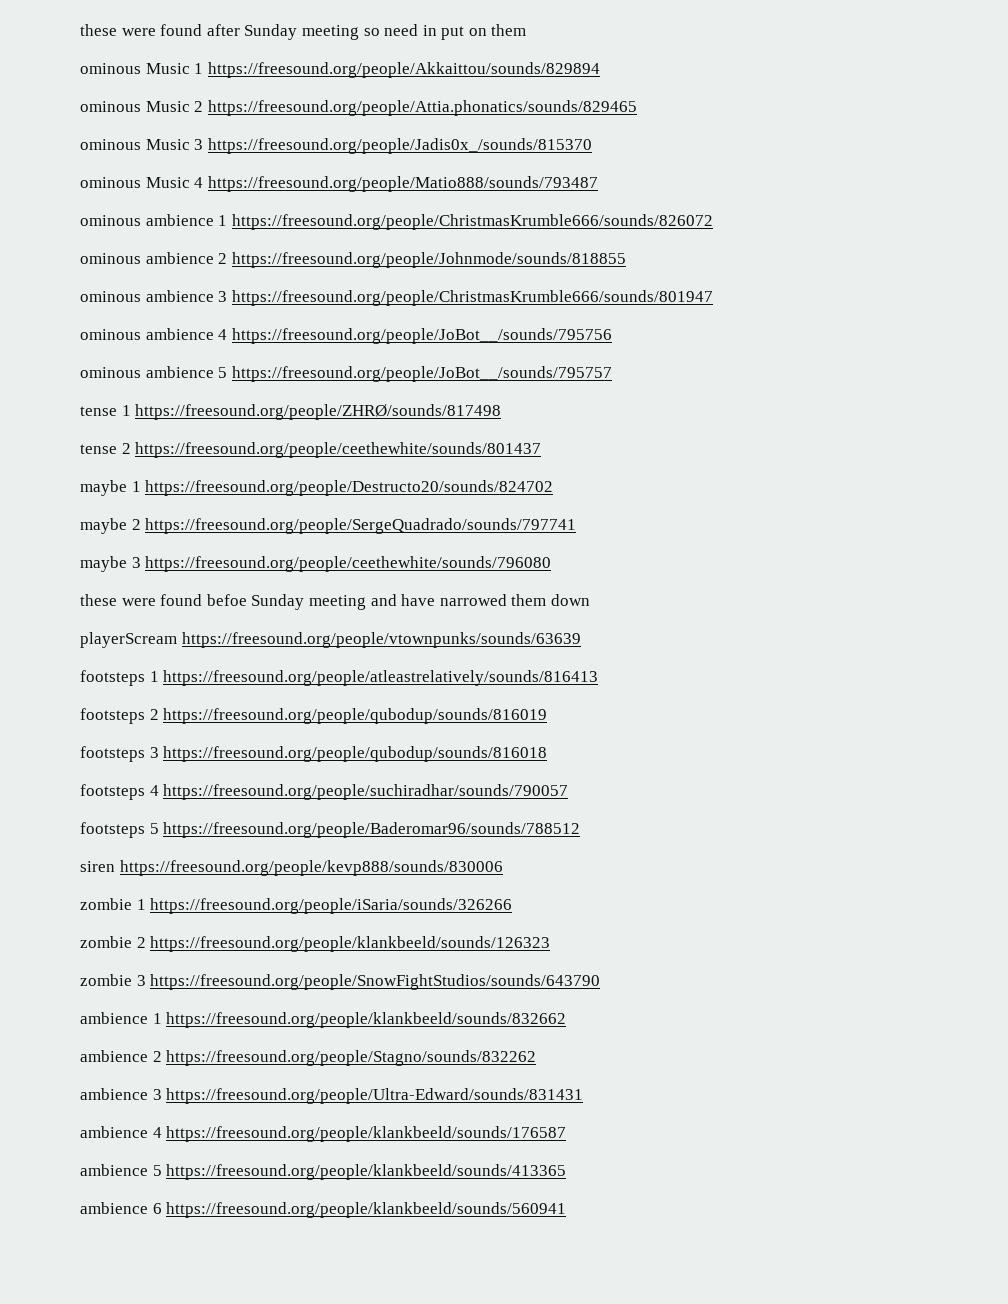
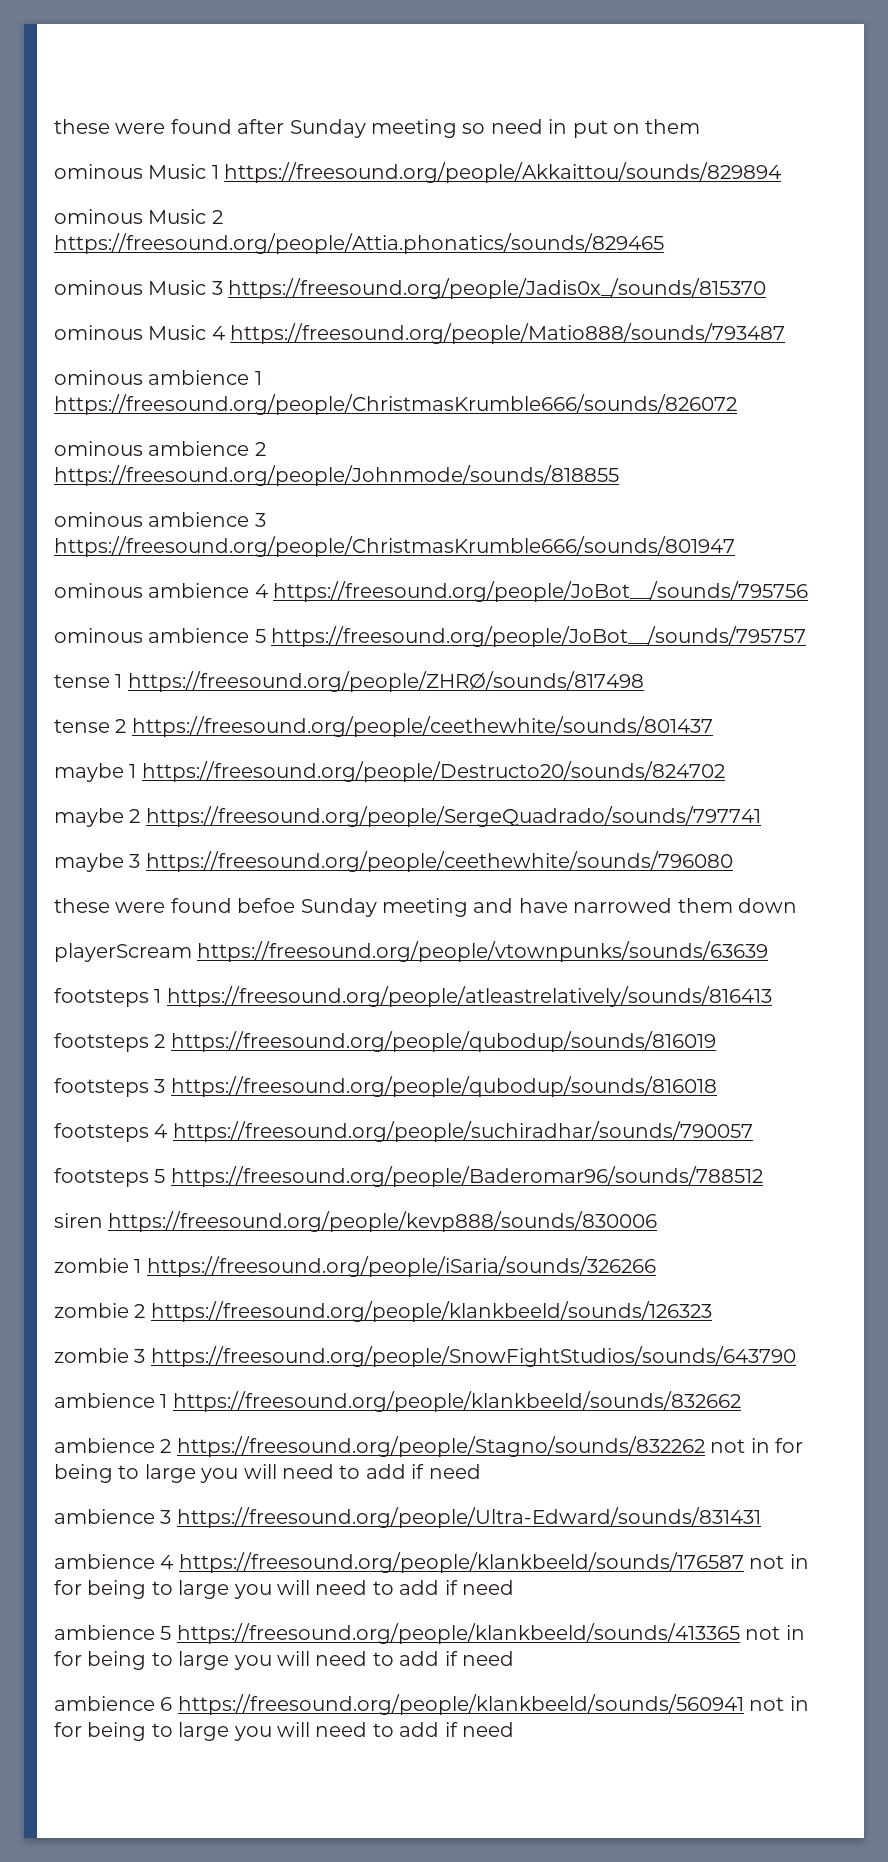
- ambience 2 https://freesound.org/people/Stagno/sounds/832262
+ ambience 2 https://freesound.org/people/Stagno/sounds/832262 not in for being to large you will need to add if need
- ambience 4 https://freesound.org/people/klankbeeld/sounds/176587
- ambience 5 https://freesound.org/people/klankbeeld/sounds/413365
- ambience 6 https://freesound.org/people/klankbeeld/sounds/560941
+ ambience 4 https://freesound.org/people/klankbeeld/sounds/176587 not in for being to large you will need to add if need
+ ambience 5 https://freesound.org/people/klankbeeld/sounds/413365 not in for being to large you will need to add if need
+ ambience 6 https://freesound.org/people/klankbeeld/sounds/560941 not in for being to large you will need to add if need

